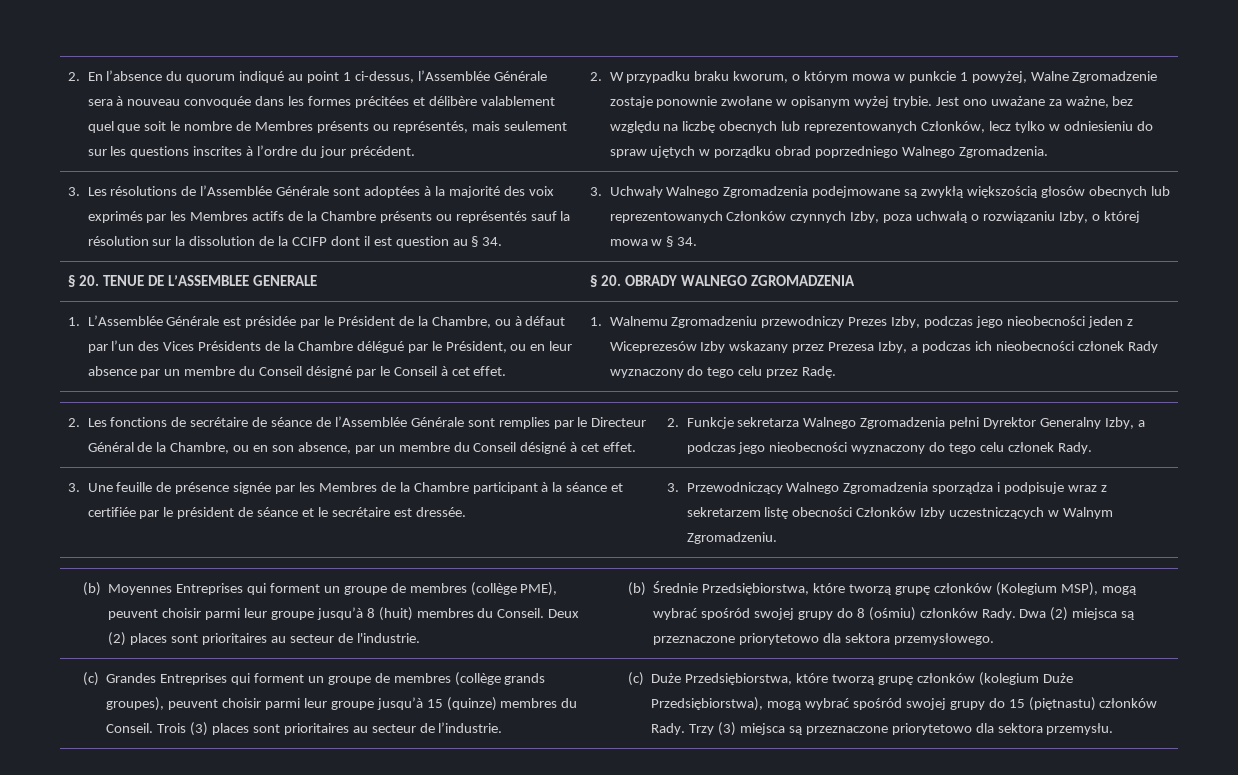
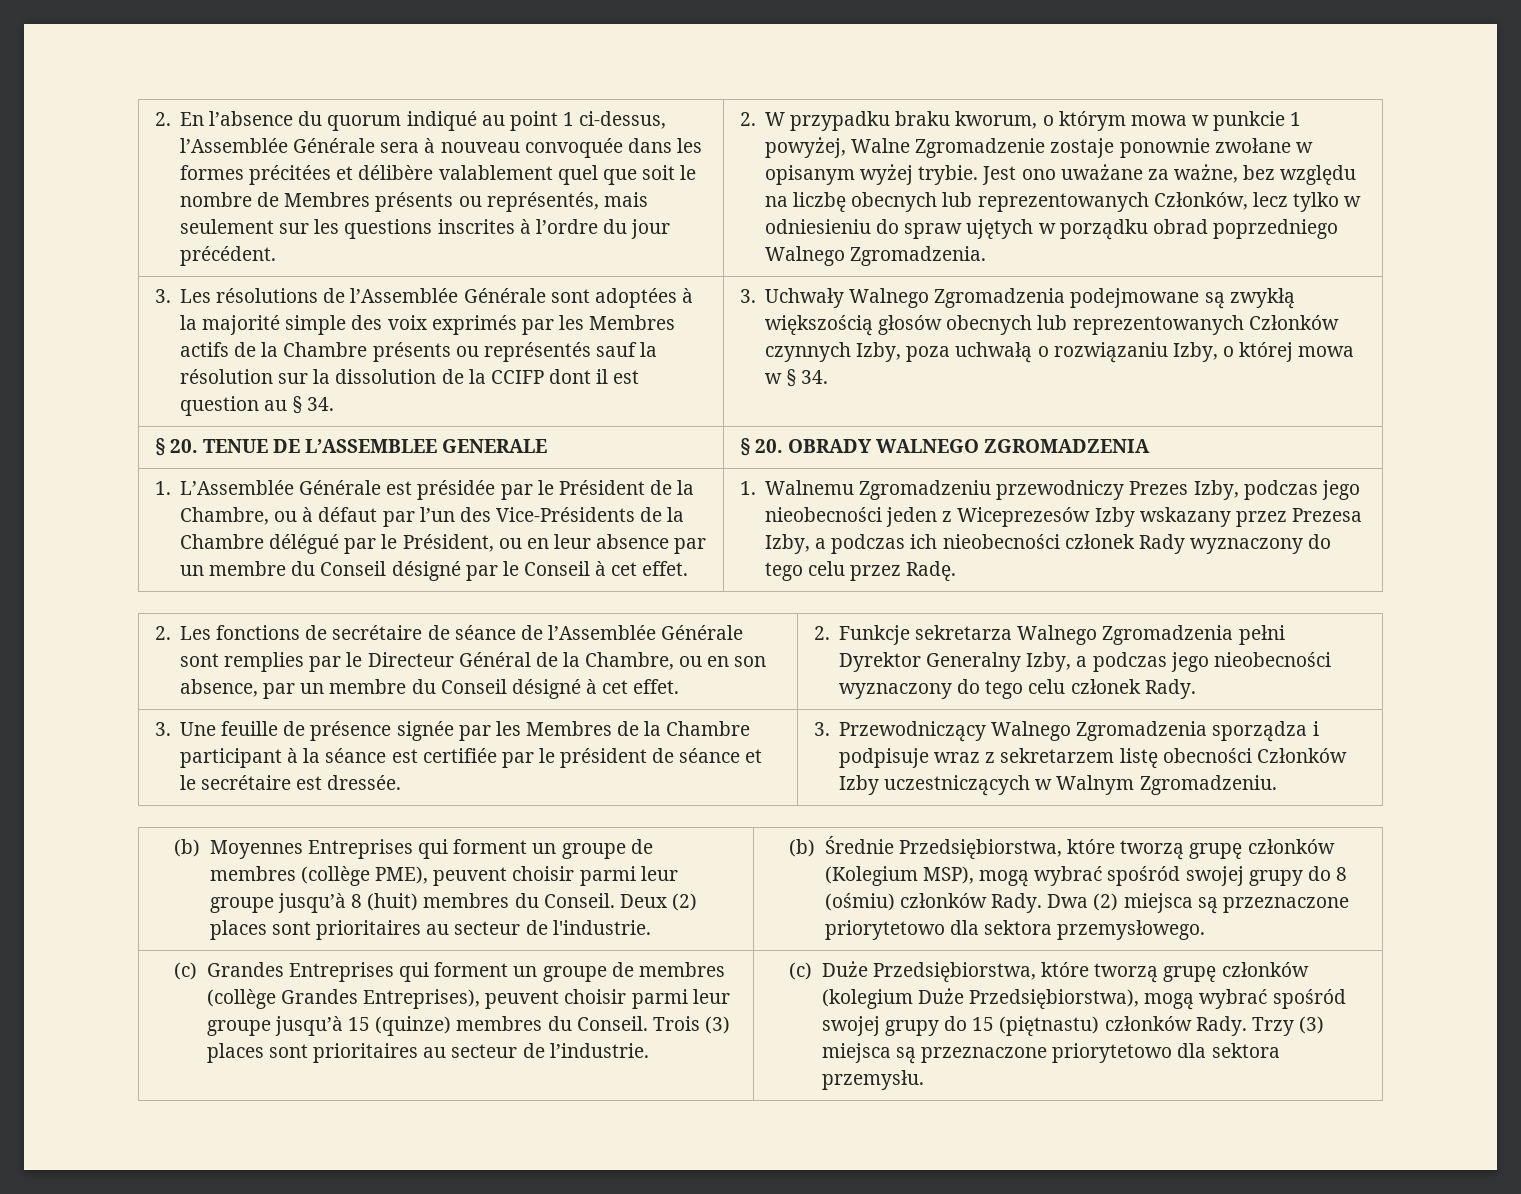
- 3. Les résolutions de l’Assemblée Générale sont adoptées à la majorité des voix exprimés par les Membres actifs de la Chambre présents ou représentés sauf la résolution sur la dissolution de la CCIFP dont il est question au § 34.
+ 3. Les résolutions de l’Assemblée Générale sont adoptées à la majorité simple des voix exprimés par les Membres actifs de la Chambre présents ou représentés sauf la résolution sur la dissolution de la CCIFP dont il est question au § 34.
- 1. L’Assemblée Générale est présidée par le Président de la Chambre, ou à défaut par l’un des Vices Présidents de la Chambre délégué par le Président, ou en leur absence par un membre du Conseil désigné par le Conseil à cet effet.
+ 1. L’Assemblée Générale est présidée par le Président de la Chambre, ou à défaut par l’un des Vice-Présidents de la Chambre délégué par le Président, ou en leur absence par un membre du Conseil désigné par le Conseil à cet effet.
- 3. Une feuille de présence signée par les Membres de la Chambre participant à la séance et certifiée par le président de séance et le secrétaire est dressée.
+ 3. Une feuille de présence signée par les Membres de la Chambre participant à la séance est certifiée par le président de séance et le secrétaire est dressée.
- (c) Grandes Entreprises qui forment un groupe de membres (collège grands groupes), peuvent choisir parmi leur groupe jusqu’à 15 (quinze) membres du Conseil.
+ (c) Grandes Entreprises qui forment un groupe de membres (collège Grandes Entreprises), peuvent choisir parmi leur groupe jusqu’à 15 (quinze) membres du Conseil.

